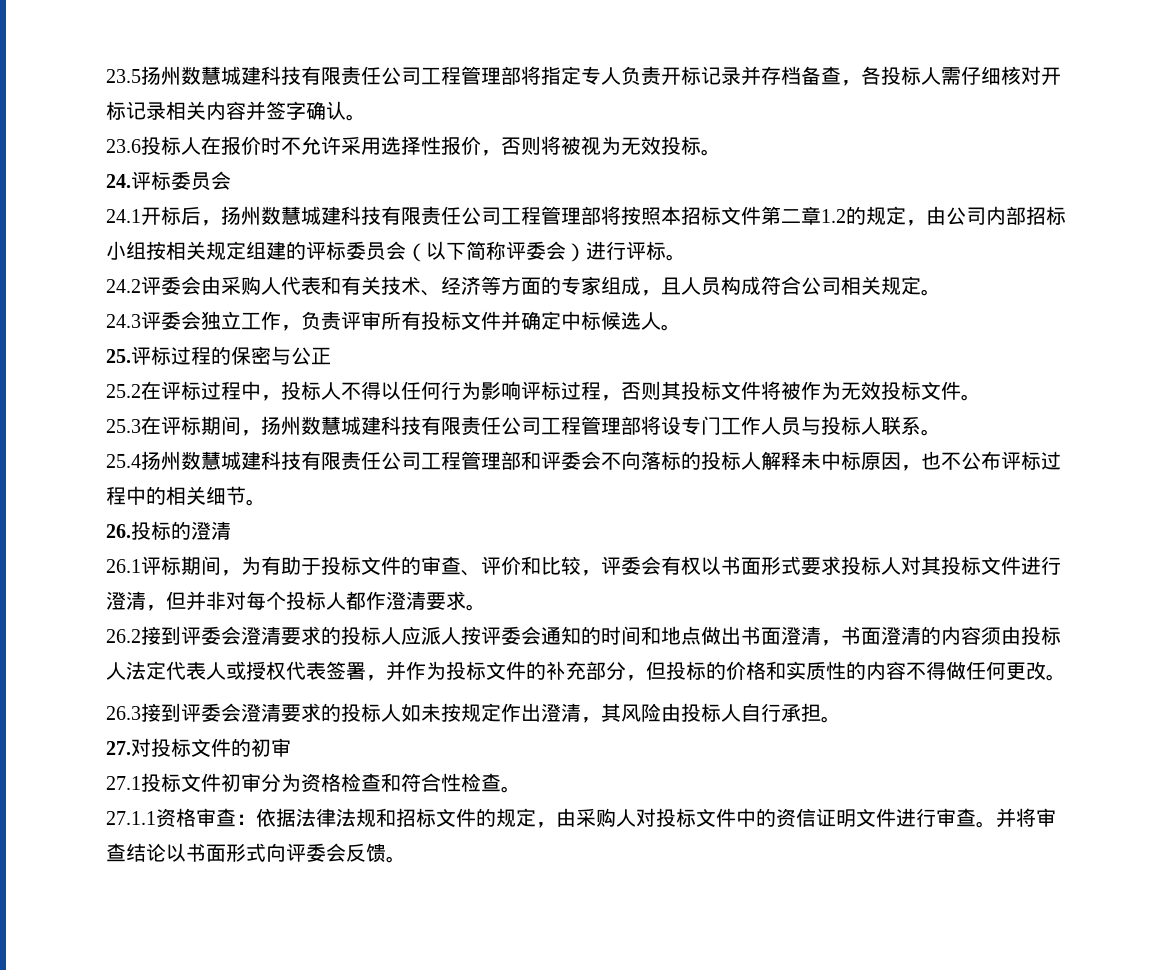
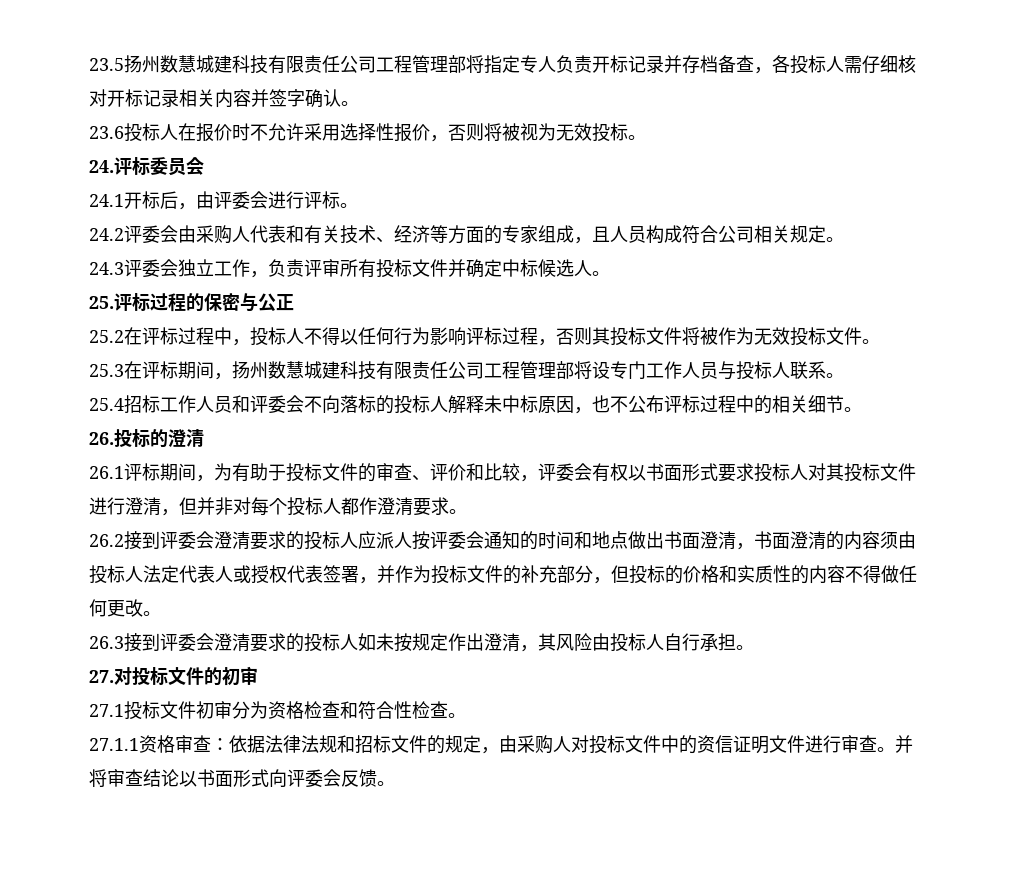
- 24.1开标后，扬州数慧城建科技有限责任公司工程管理部将按照本招标文件第二章1.2的规定，由公司内部招标小组按相关规定组建的评标委员会（以下简称评委会）进行评标。
+ 24.1开标后，由评委会进行评标。
- 25.4扬州数慧城建科技有限责任公司工程管理部和评委会不向落标的投标人解释未中标原因，也不公布评标过程中的相关细节。
+ 25.4招标工作人员和评委会不向落标的投标人解释未中标原因，也不公布评标过程中的相关细节。

